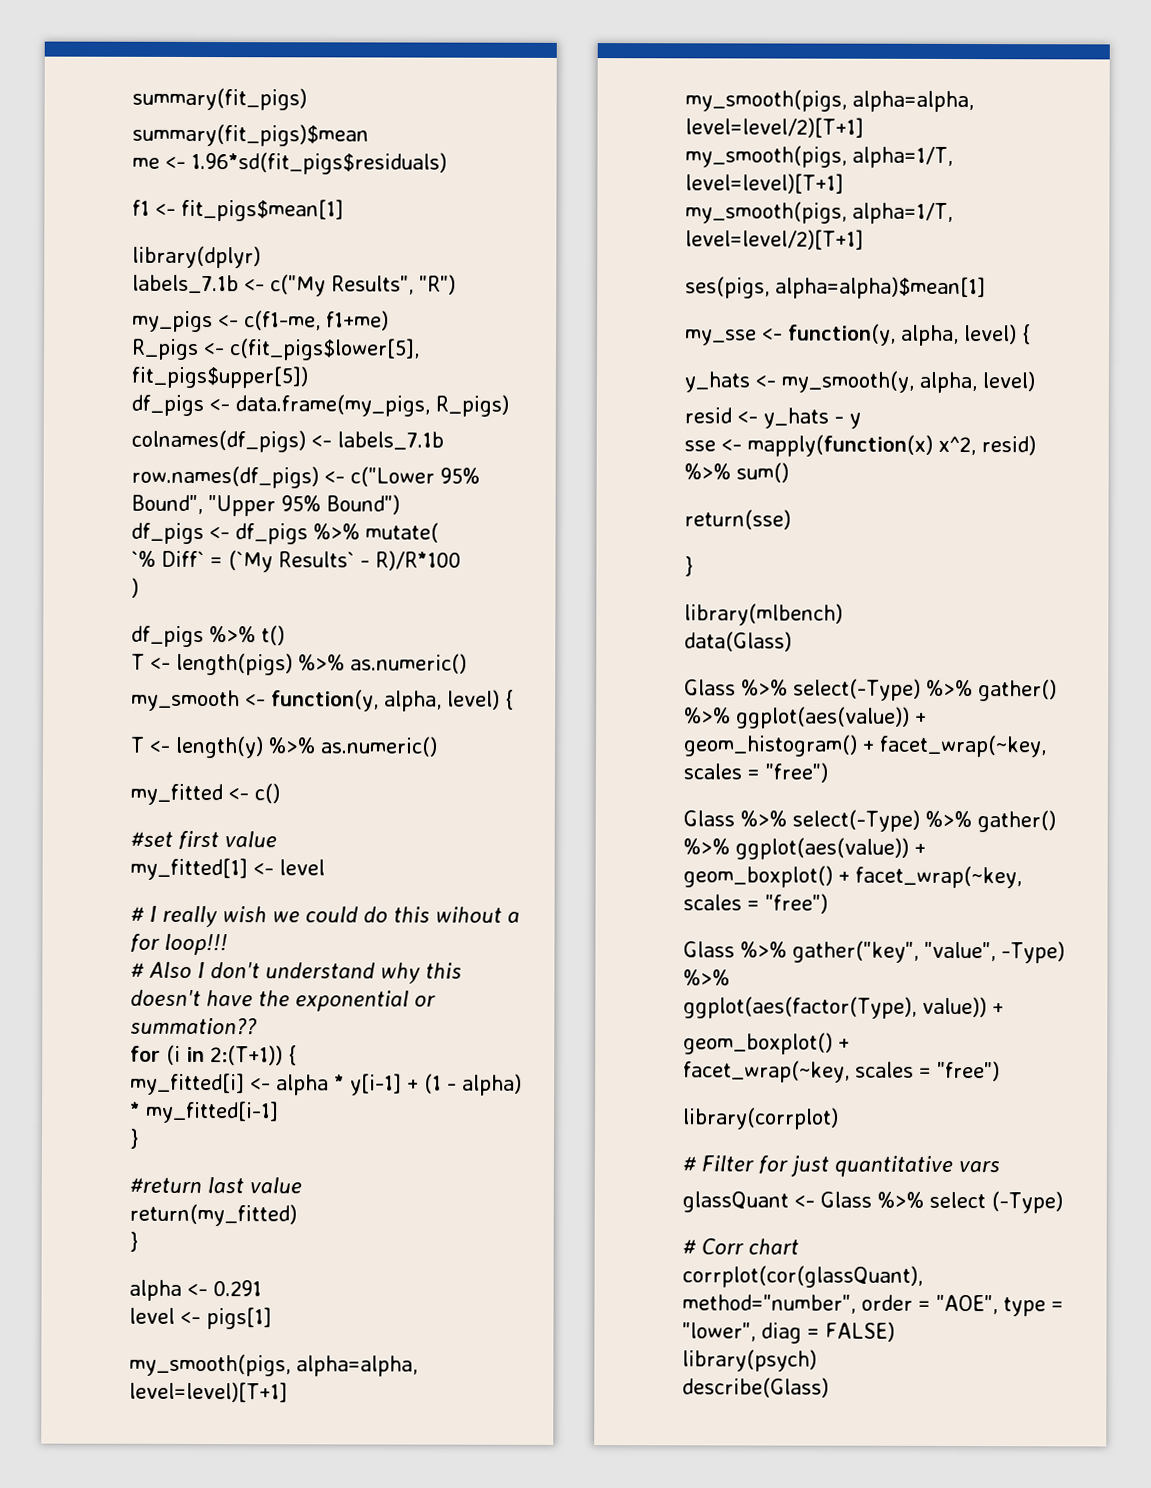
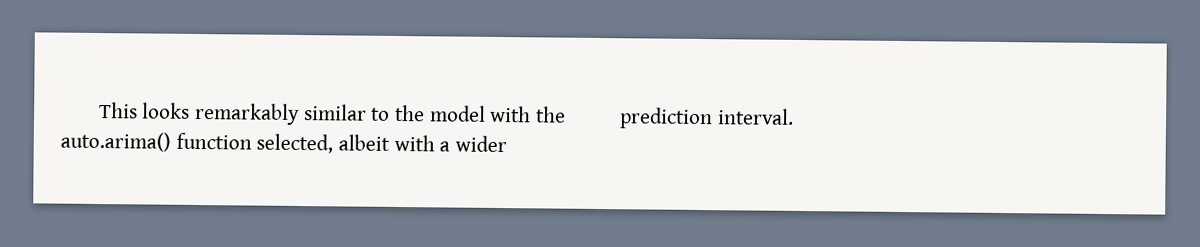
- summary(fit_pigs)
- summary(fit_pigs)$mean
- me <- 1.96*sd(fit_pigs$residuals)
- f1 <- fit_pigs$mean[1]
- library(dplyr)
- labels_7.1b <- c("My Results", "R")
- my_pigs <- c(f1-me, f1+me)
- R_pigs <- c(fit_pigs$lower[5], fit_pigs$upper[5])
- df_pigs <- data.frame(my_pigs, R_pigs)
- colnames(df_pigs) <- labels_7.1b
- row.names(df_pigs) <- c("Lower 95% Bound", "Upper 95% Bound")
- df_pigs <- df_pigs %>% mutate(
- `% Diff` = (`My Results` - R)/R*100
- )
- df_pigs %>% t()
- T <- length(pigs) %>% as.numeric()
- my_smooth <- function(y, alpha, level) {
- T <- length(y) %>% as.numeric()
- my_fitted <- c()
- #set first value
- my_fitted[1] <- level
- # I really wish we could do this wihout a for loop!!!
- # Also I don't understand why this doesn't have the exponential or summation??
- for (i in 2:(T+1)) {
- my_fitted[i] <- alpha * y[i-1] + (1 - alpha) * my_fitted[i-1]
- }
- #return last value
- return(my_fitted)
- }
- alpha <- 0.291
- level <- pigs[1]
- my_smooth(pigs, alpha=alpha, level=level)[T+1]
- my_smooth(pigs, alpha=alpha, level=level/2)[T+1]
- my_smooth(pigs, alpha=1/T, level=level)[T+1]
- my_smooth(pigs, alpha=1/T, level=level/2)[T+1]
- ses(pigs, alpha=alpha)$mean[1]
- my_sse <- function(y, alpha, level) {
- y_hats <- my_smooth(y, alpha, level)
- resid <- y_hats - y
- sse <- mapply(function(x) x^2, resid) %>% sum()
- return(sse)
- }
- library(mlbench)
- data(Glass)
- Glass %>% select(-Type) %>% gather() %>% ggplot(aes(value)) + geom_histogram() + facet_wrap(~key, scales = "free")
- Glass %>% select(-Type) %>% gather() %>% ggplot(aes(value)) + geom_boxplot() + facet_wrap(~key, scales = "free")
- Glass %>% gather("key", "value", -Type) %>%
- ggplot(aes(factor(Type), value)) +
- geom_boxplot() +
- facet_wrap(~key, scales = "free")
- library(corrplot)
- # Filter for just quantitative vars
- glassQuant <- Glass %>% select (-Type)
- # Corr chart
- corrplot(cor(glassQuant), method="number", order = "AOE", type = "lower", diag = FALSE)
- library(psych)
- describe(Glass)
+ This looks remarkably similar to the model with the auto.arima() function selected, albeit with a wider prediction interval.

